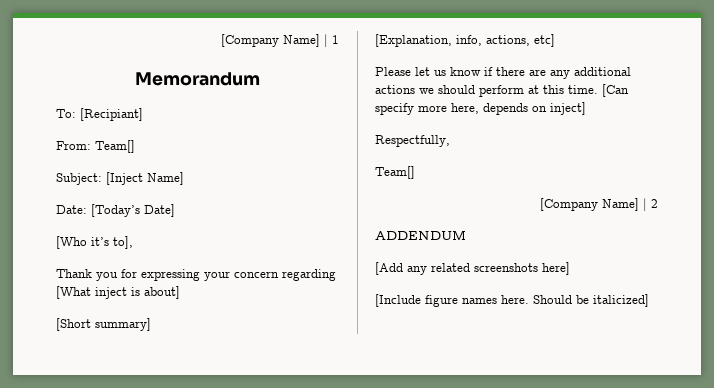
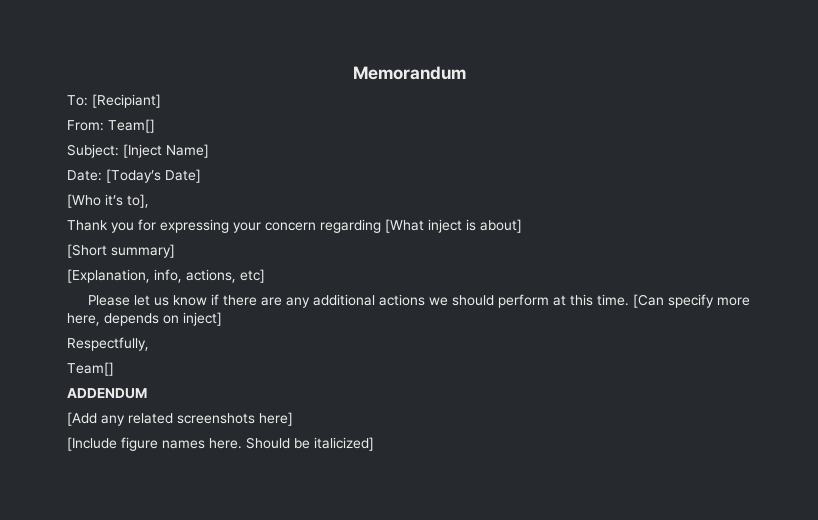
- [Company Name] | 1
- [Company Name] | 2

